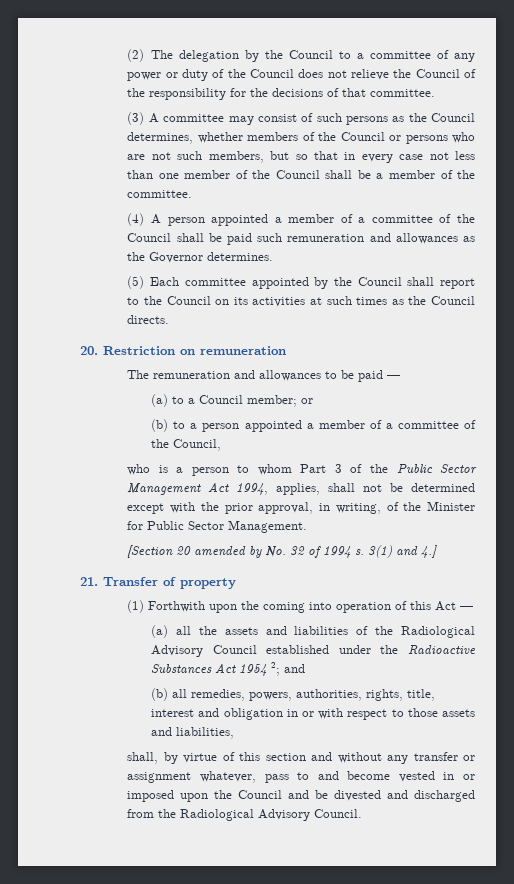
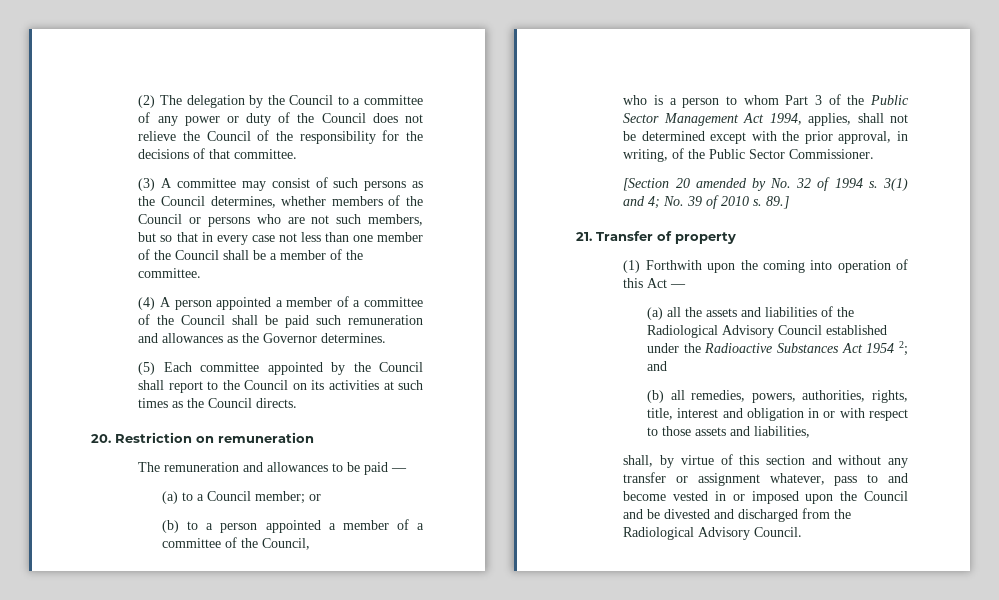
- who is a person to whom Part 3 of the Public Sector Management Act 1994, applies, shall not be determined except with the prior approval, in writing, of the Minister for Public Sector Management.
+ who is a person to whom Part 3 of the Public Sector Management Act 1994, applies, shall not be determined except with the prior approval, in writing, of the Public Sector Commissioner.
- 3(1) and 4.]
+ 3(1) and 4; No. 39 of 2010 s. 89.]

